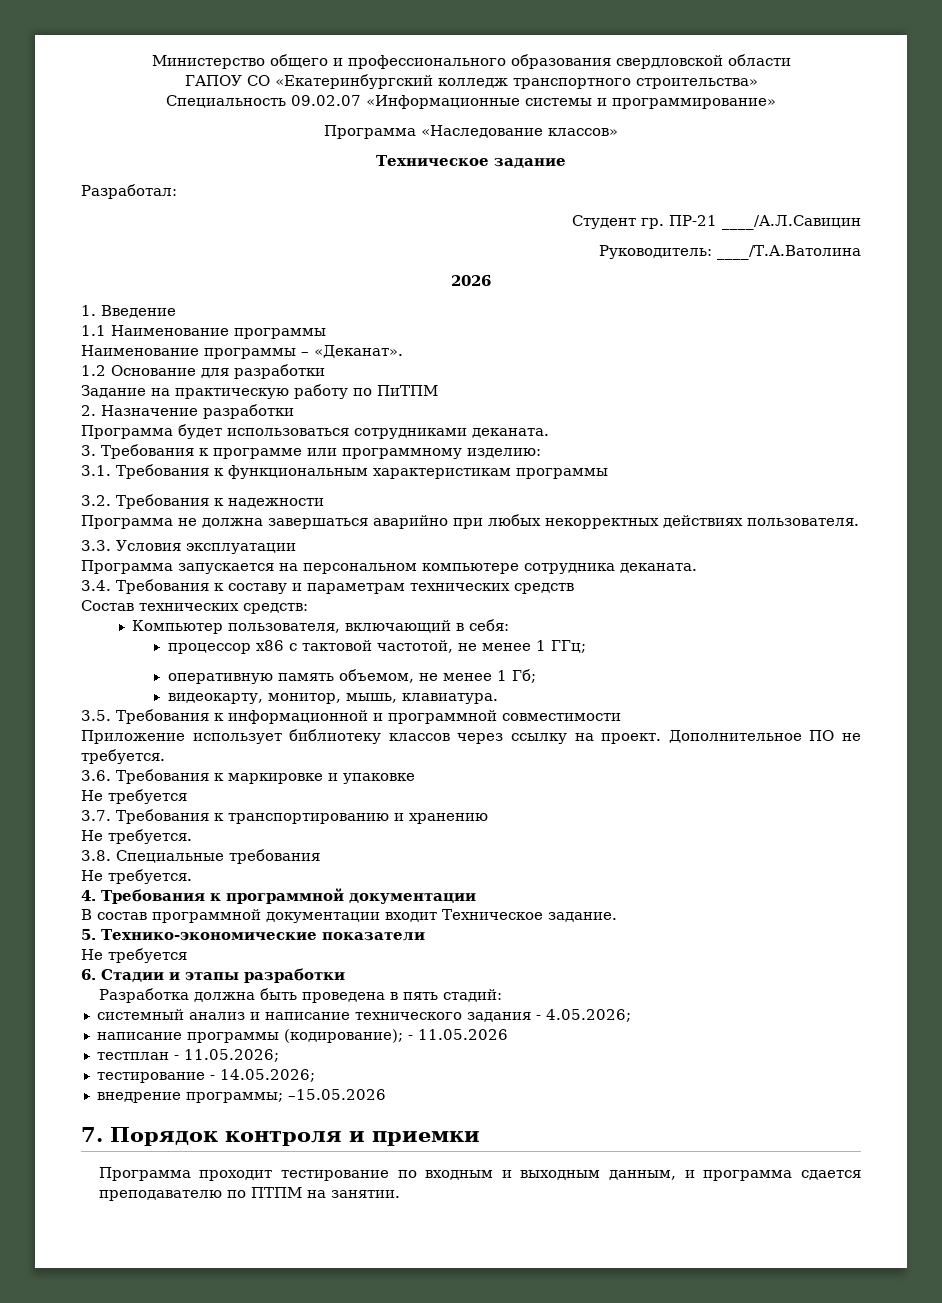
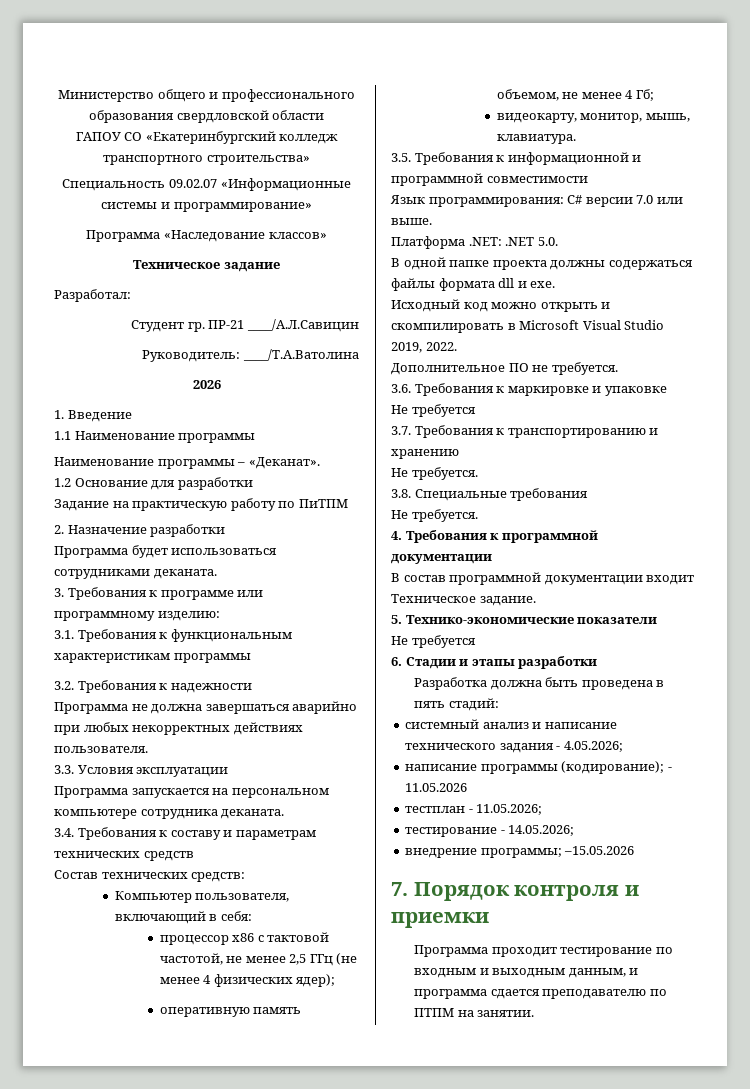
- процессор x86 с тактовой частотой, не менее 1 ГГц;
+ процессор x86 с тактовой частотой, не менее 2,5 ГГц (не менее 4 физических ядер);
- оперативную память объемом, не менее 1 Гб;
+ оперативную память объемом, не менее 4 Гб;
- Приложение использует библиотеку классов через ссылку на проект. Дополнительное ПО не требуется.
+ Язык программирования: C# версии 7.0 или выше.
+ Платформа .NET: .NET 5.0.
+ В одной папке проекта должны содержаться файлы формата dll и exe.
+ Исходный код можно открыть и скомпилировать в Microsoft Visual Studio 2019, 2022.
+ Дополнительное ПО не требуется.

